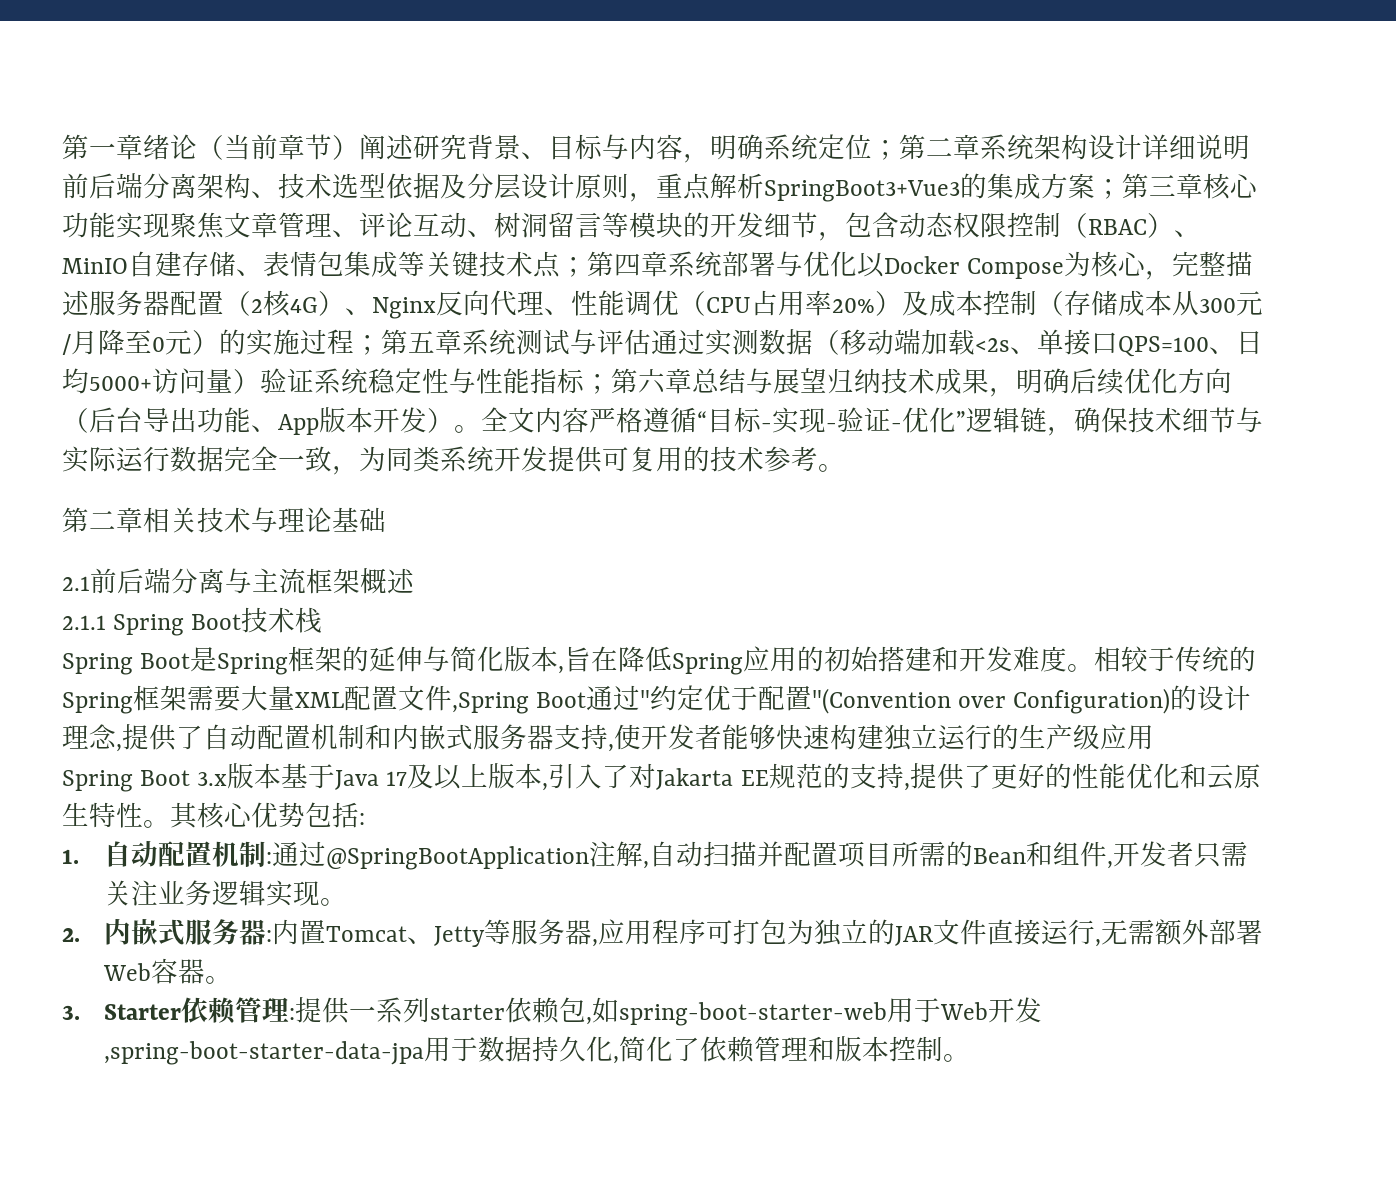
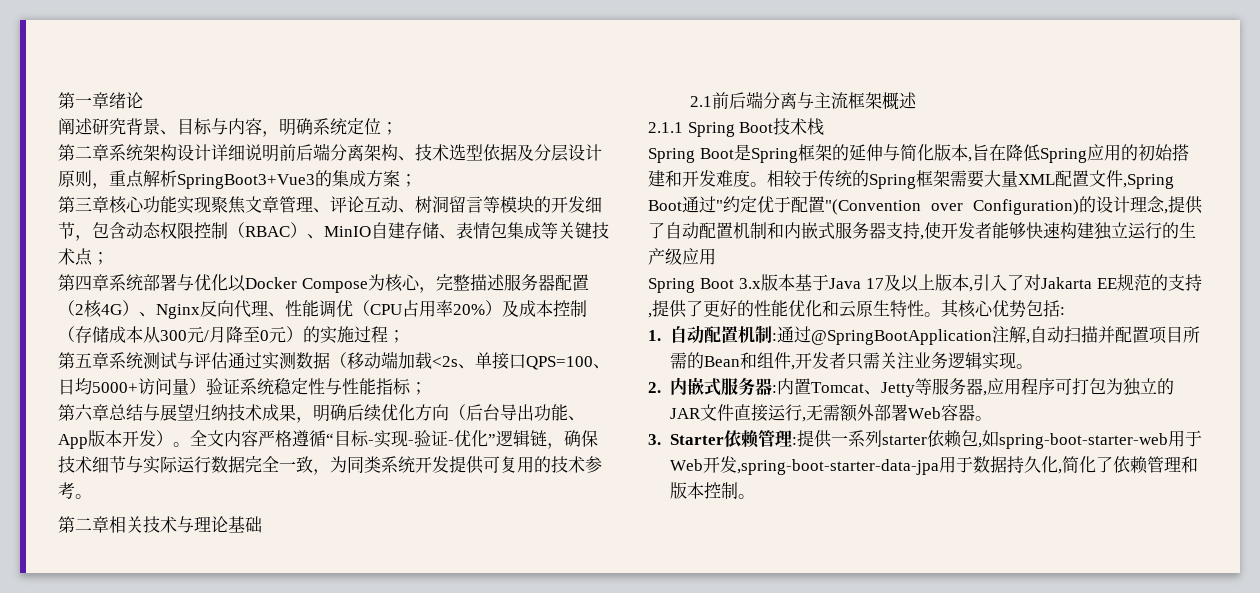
- 第一章绪论（当前章节）阐述研究背景、目标与内容，明确系统定位；第二章系统架构设计详细说明前后端分离架构、技术选型依据及分层设计原则，重点解析SpringBoot3+Vue3的集成方案；第三章核心功能实现聚焦文章管理、评论互动、树洞留言等模块的开发细节，包含动态权限控制（RBAC）、MinIO自建存储、表情包集成等关键技术点；第四章系统部署与优化以Docker Compose为核心，完整描述服务器配置（2核4G）、Nginx反向代理、性能调优（CPU占用率20%）及成本控制（存储成本从300元/月降至0元）的实施过程；第五章系统测试与评估通过实测数据（移动端加载<2s、单接口QPS=100、日均5000+访问量）验证系统稳定性与性能指标；第六章总结与展望归纳技术成果，明确后续优化方向（后台导出功能、App版本开发）。
+ 第一章绪论
+ 阐述研究背景、目标与内容，明确系统定位；
+ 第二章系统架构设计详细说明前后端分离架构、技术选型依据及分层设计原则，重点解析SpringBoot3+Vue3的集成方案；
+ 第三章核心功能实现聚焦文章管理、评论互动、树洞留言等模块的开发细节，包含动态权限控制（RBAC）、MinIO自建存储、表情包集成等关键技术点；
+ 第四章系统部署与优化以Docker Compose为核心，完整描述服务器配置（2核4G）、Nginx反向代理、性能调优（CPU占用率20%）及成本控制（存储成本从300元/月降至0元）的实施过程；
+ 第五章系统测试与评估通过实测数据（移动端加载<2s、单接口QPS=100、日均5000+访问量）验证系统稳定性与性能指标；
+ 第六章总结与展望归纳技术成果，明确后续优化方向（后台导出功能、App版本开发）。

